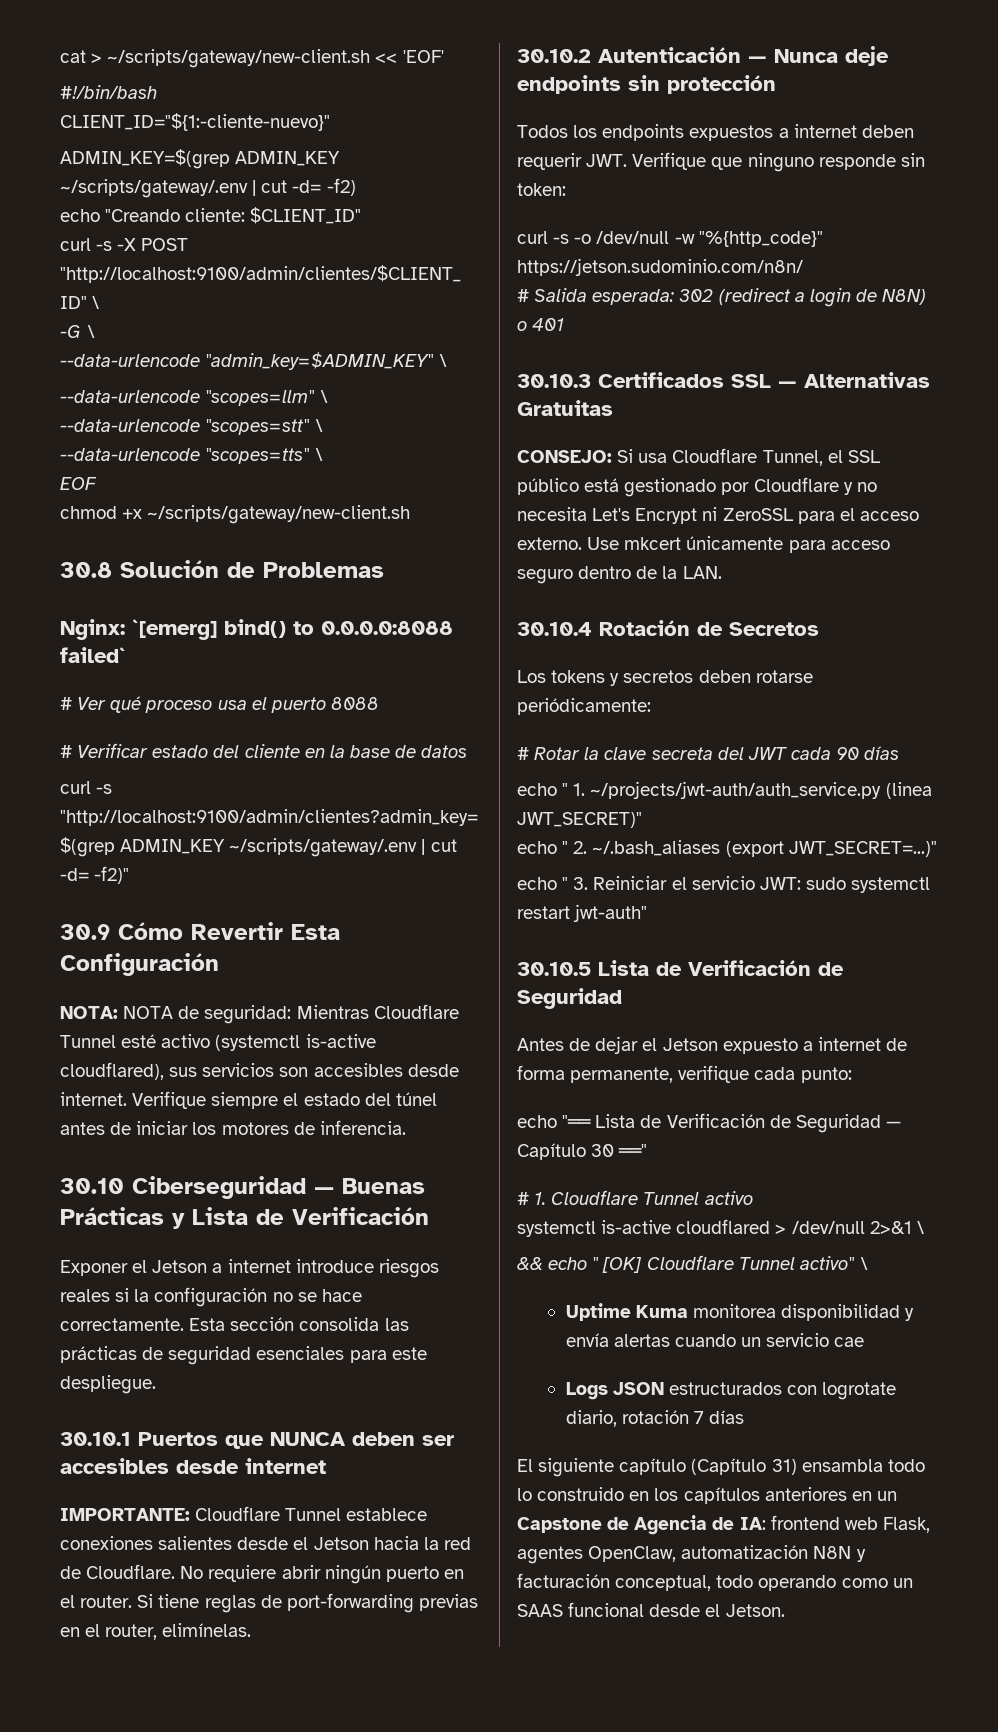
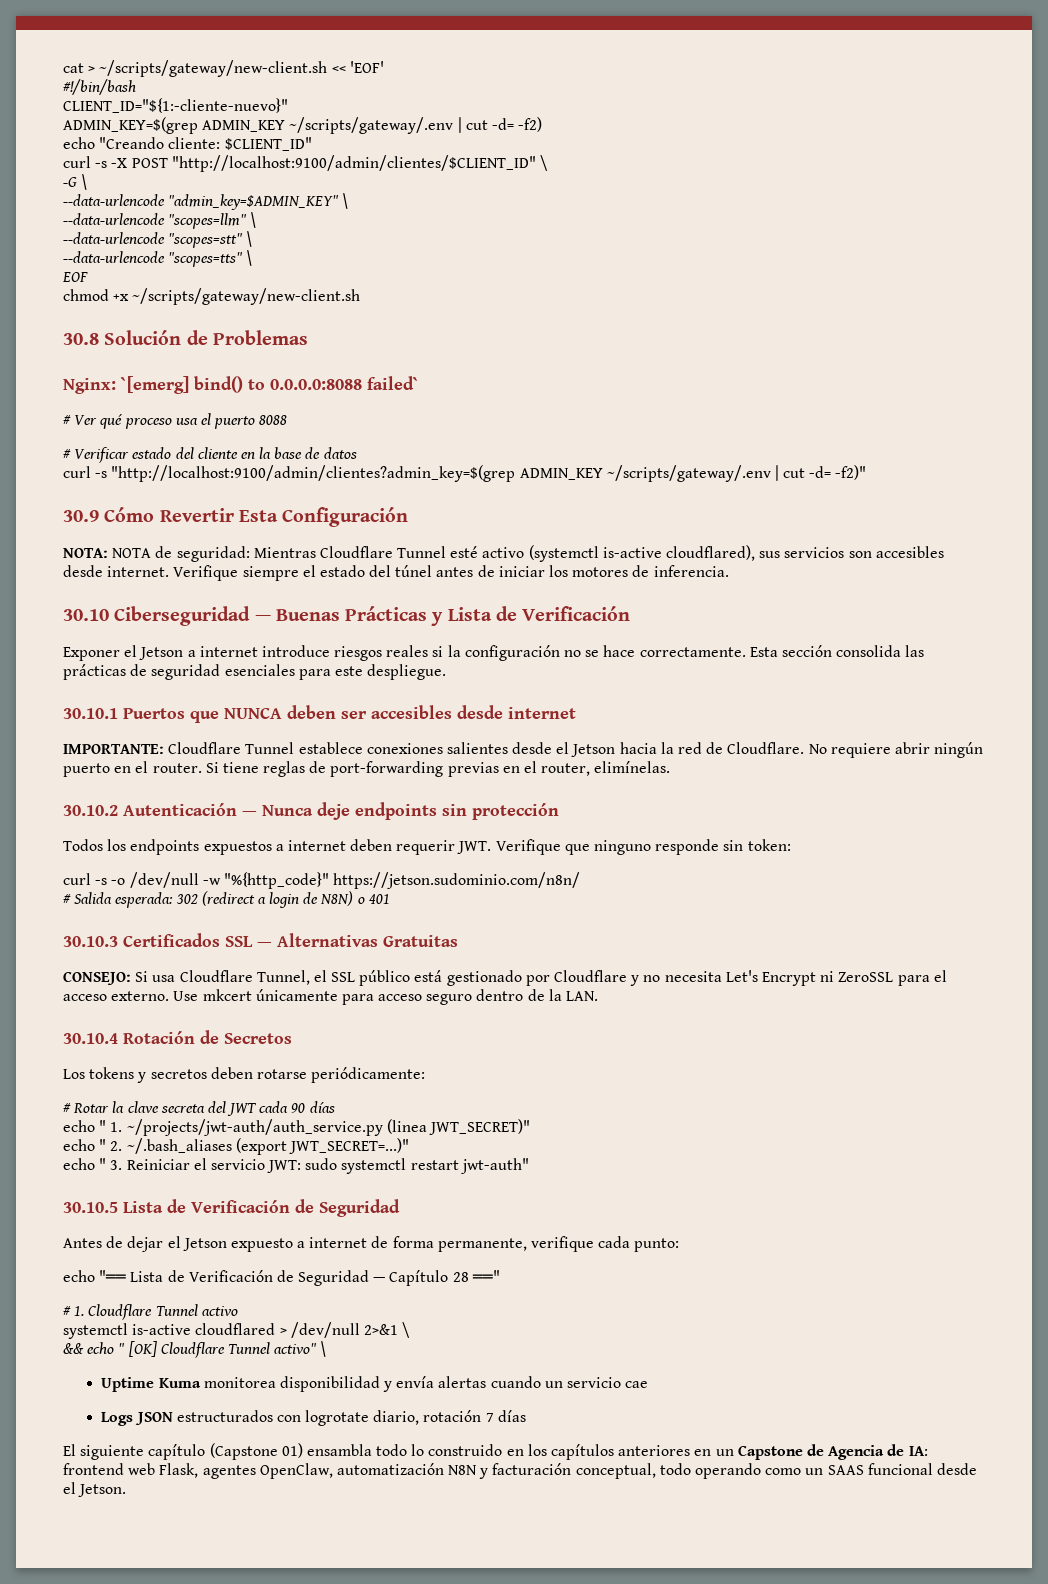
- echo "══ Lista de Verificación de Seguridad — Capítulo 30 ══"
+ echo "══ Lista de Verificación de Seguridad — Capítulo 28 ══"
- El siguiente capítulo (Capítulo 31) ensambla todo lo construido en los capítulos anteriores en un Capstone de Agencia de IA: frontend web Flask, agentes OpenClaw, automatización N8N y facturación conceptual, todo operando como un SAAS funcional desde el Jetson.
+ El siguiente capítulo (Capstone 01) ensambla todo lo construido en los capítulos anteriores en un Capstone de Agencia de IA: frontend web Flask, agentes OpenClaw, automatización N8N y facturación conceptual, todo operando como un SAAS funcional desde el Jetson.

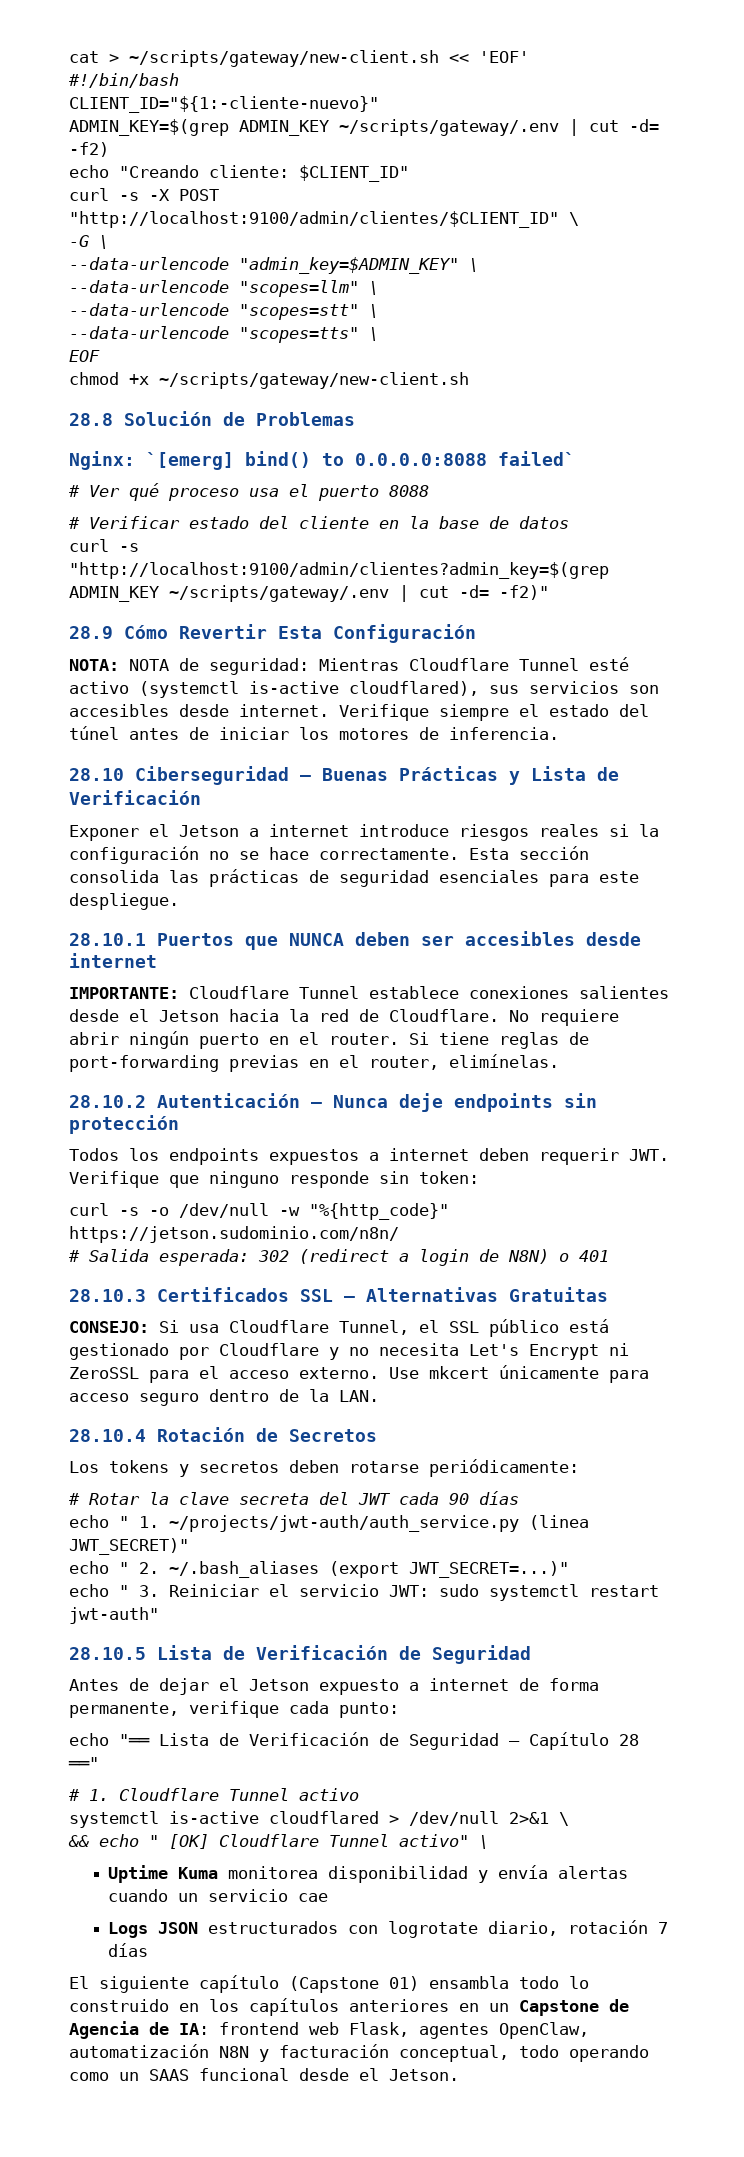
- 30.8 Solución de Problemas
+ 28.8 Solución de Problemas
- 30.9 Cómo Revertir Esta Configuración
+ 28.9 Cómo Revertir Esta Configuración
- 30.10 Ciberseguridad — Buenas Prácticas y Lista de Verificación
+ 28.10 Ciberseguridad — Buenas Prácticas y Lista de Verificación
- 30.10.1 Puertos que NUNCA deben ser accesibles desde internet
+ 28.10.1 Puertos que NUNCA deben ser accesibles desde internet
- 30.10.2 Autenticación — Nunca deje endpoints sin protección
+ 28.10.2 Autenticación — Nunca deje endpoints sin protección
- 30.10.3 Certificados SSL — Alternativas Gratuitas
+ 28.10.3 Certificados SSL — Alternativas Gratuitas
- 30.10.4 Rotación de Secretos
+ 28.10.4 Rotación de Secretos
- 30.10.5 Lista de Verificación de Seguridad
+ 28.10.5 Lista de Verificación de Seguridad

